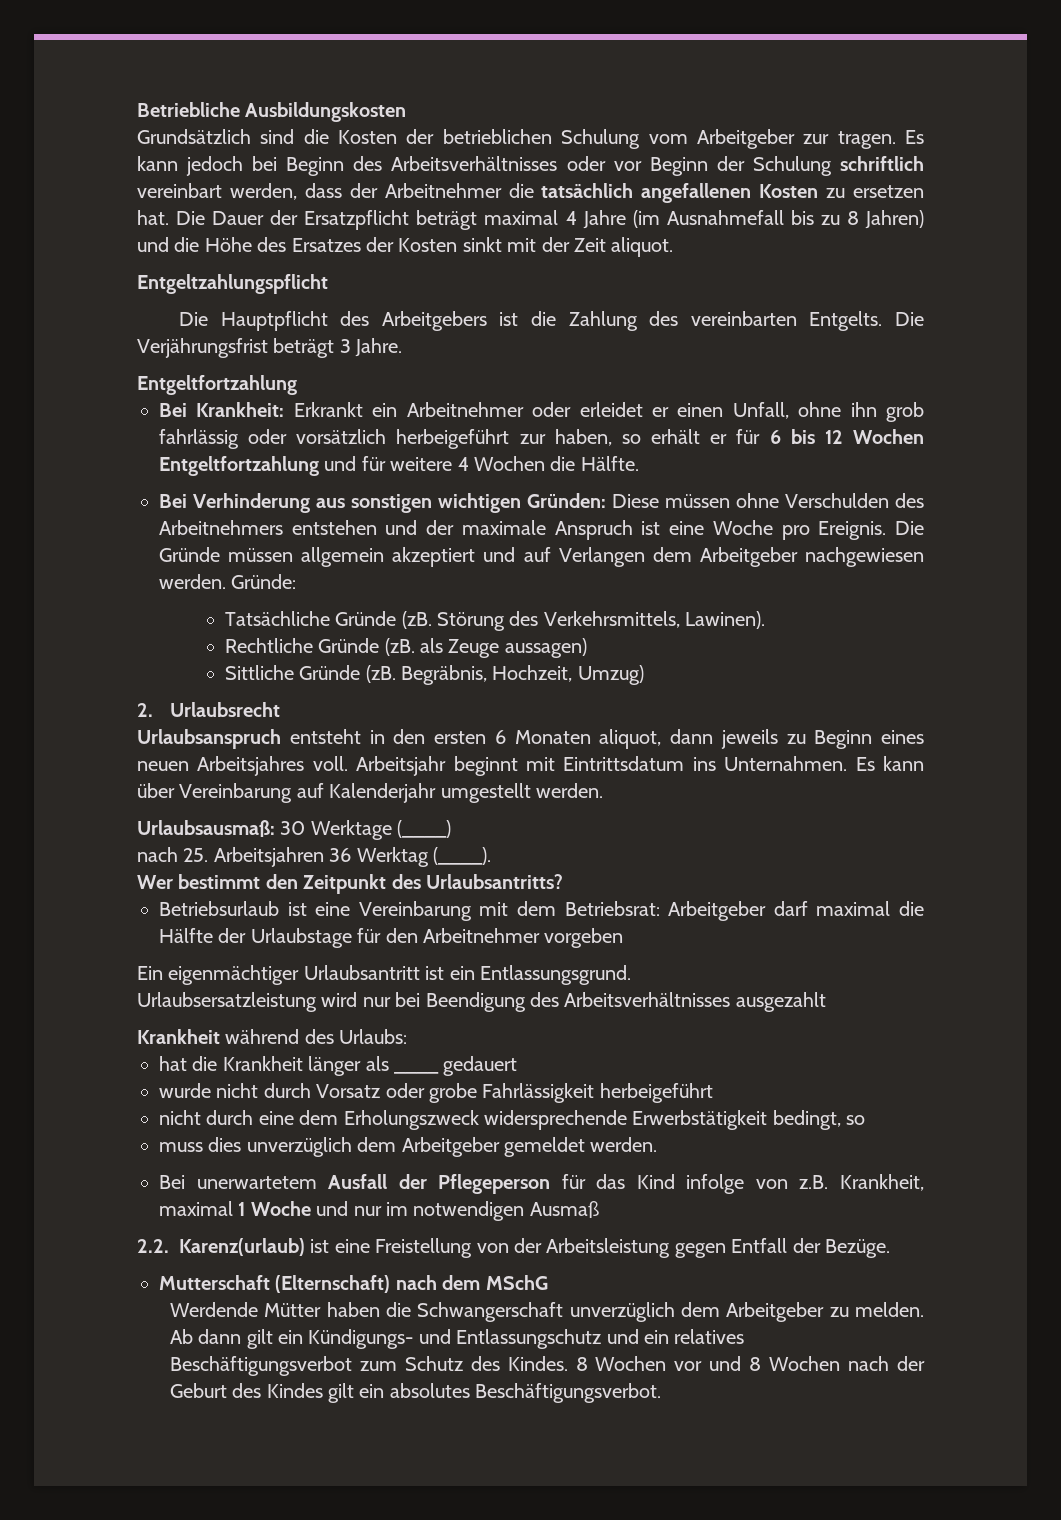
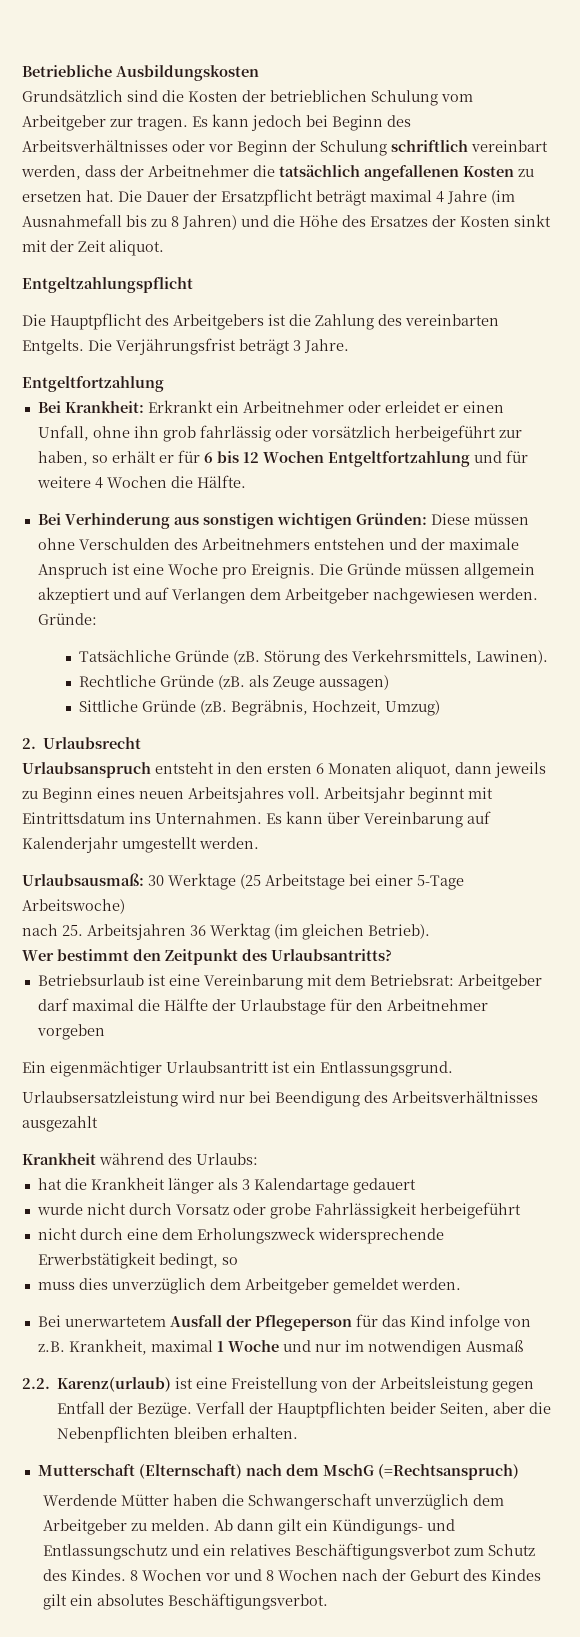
- Urlaubsausmaß: 30 Werktage (____)
+ Urlaubsausmaß: 30 Werktage (25 Arbeitstage bei einer 5-Tage Arbeitswoche)
- nach 25. Arbeitsjahren 36 Werktag (____).
+ nach 25. Arbeitsjahren 36 Werktag (im gleichen Betrieb).
- hat die Krankheit länger als ____ gedauert
+ hat die Krankheit länger als 3 Kalendartage gedauert
+ Verfall der Hauptpflichten beider Seiten, aber die Nebenpflichten bleiben erhalten.
- Mutterschaft (Elternschaft) nach dem MSchG
+ Mutterschaft (Elternschaft) nach dem MschG (=Rechtsanspruch)

